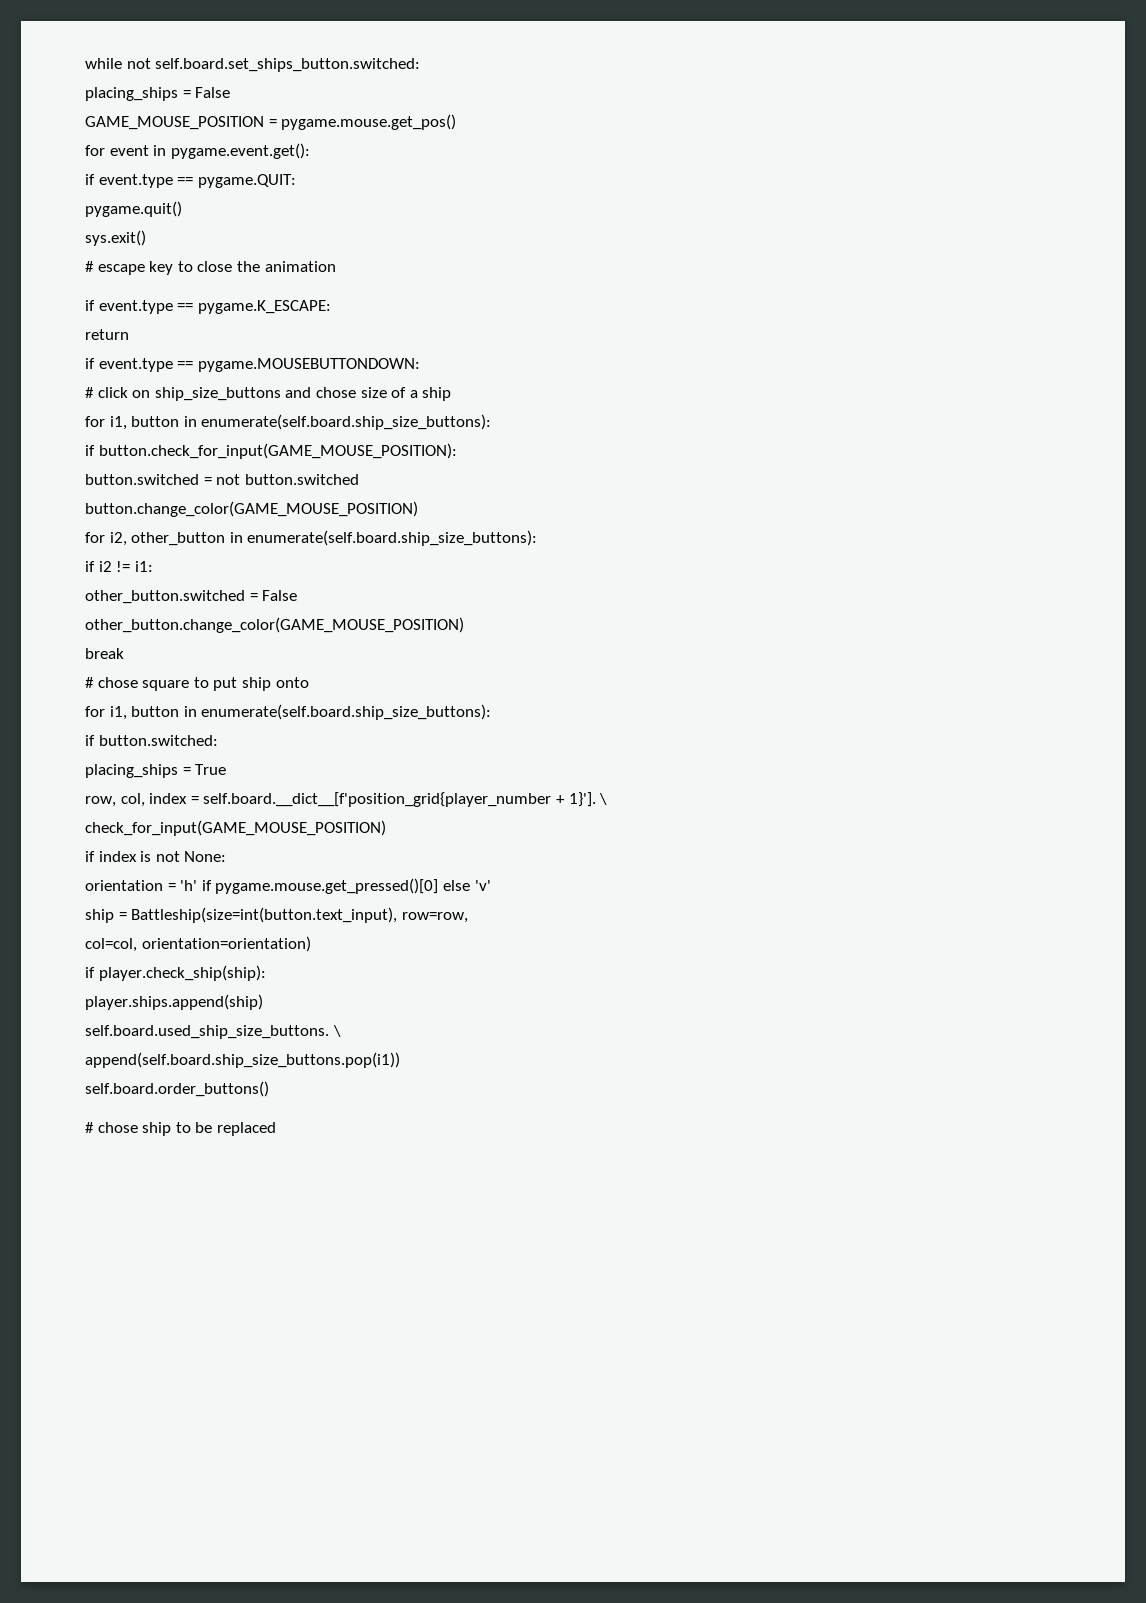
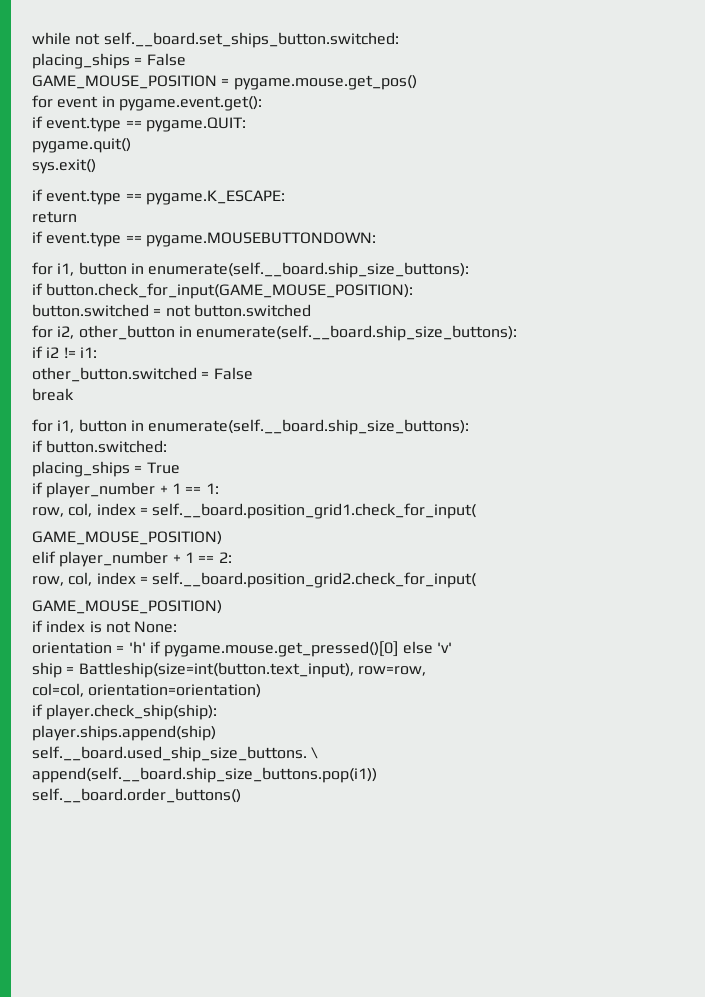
- while not self.board.set_ships_button.switched:
+ while not self.__board.set_ships_button.switched:
- # escape key to close the animation
  if event.type == pygame.MOUSEBUTTONDOWN:
- # click on ship_size_buttons and chose size of a ship
- for i1, button in enumerate(self.board.ship_size_buttons):
+ for i1, button in enumerate(self.__board.ship_size_buttons):
- button.change_color(GAME_MOUSE_POSITION)
- for i2, other_button in enumerate(self.board.ship_size_buttons):
+ for i2, other_button in enumerate(self.__board.ship_size_buttons):
- other_button.change_color(GAME_MOUSE_POSITION)
  break
- # chose square to put ship onto
- for i1, button in enumerate(self.board.ship_size_buttons):
+ for i1, button in enumerate(self.__board.ship_size_buttons):
- row, col, index = self.board.__dict__[f'position_grid{player_number + 1}']. \
- check_for_input(GAME_MOUSE_POSITION)
+ if player_number + 1 == 1:
+ row, col, index = self.__board.position_grid1.check_for_input(
+ GAME_MOUSE_POSITION)
+ elif player_number + 1 == 2:
+ row, col, index = self.__board.position_grid2.check_for_input(
+ GAME_MOUSE_POSITION)
- self.board.used_ship_size_buttons. \
- append(self.board.ship_size_buttons.pop(i1))
- self.board.order_buttons()
- # chose ship to be replaced
+ self.__board.used_ship_size_buttons. \
+ append(self.__board.ship_size_buttons.pop(i1))
+ self.__board.order_buttons()

